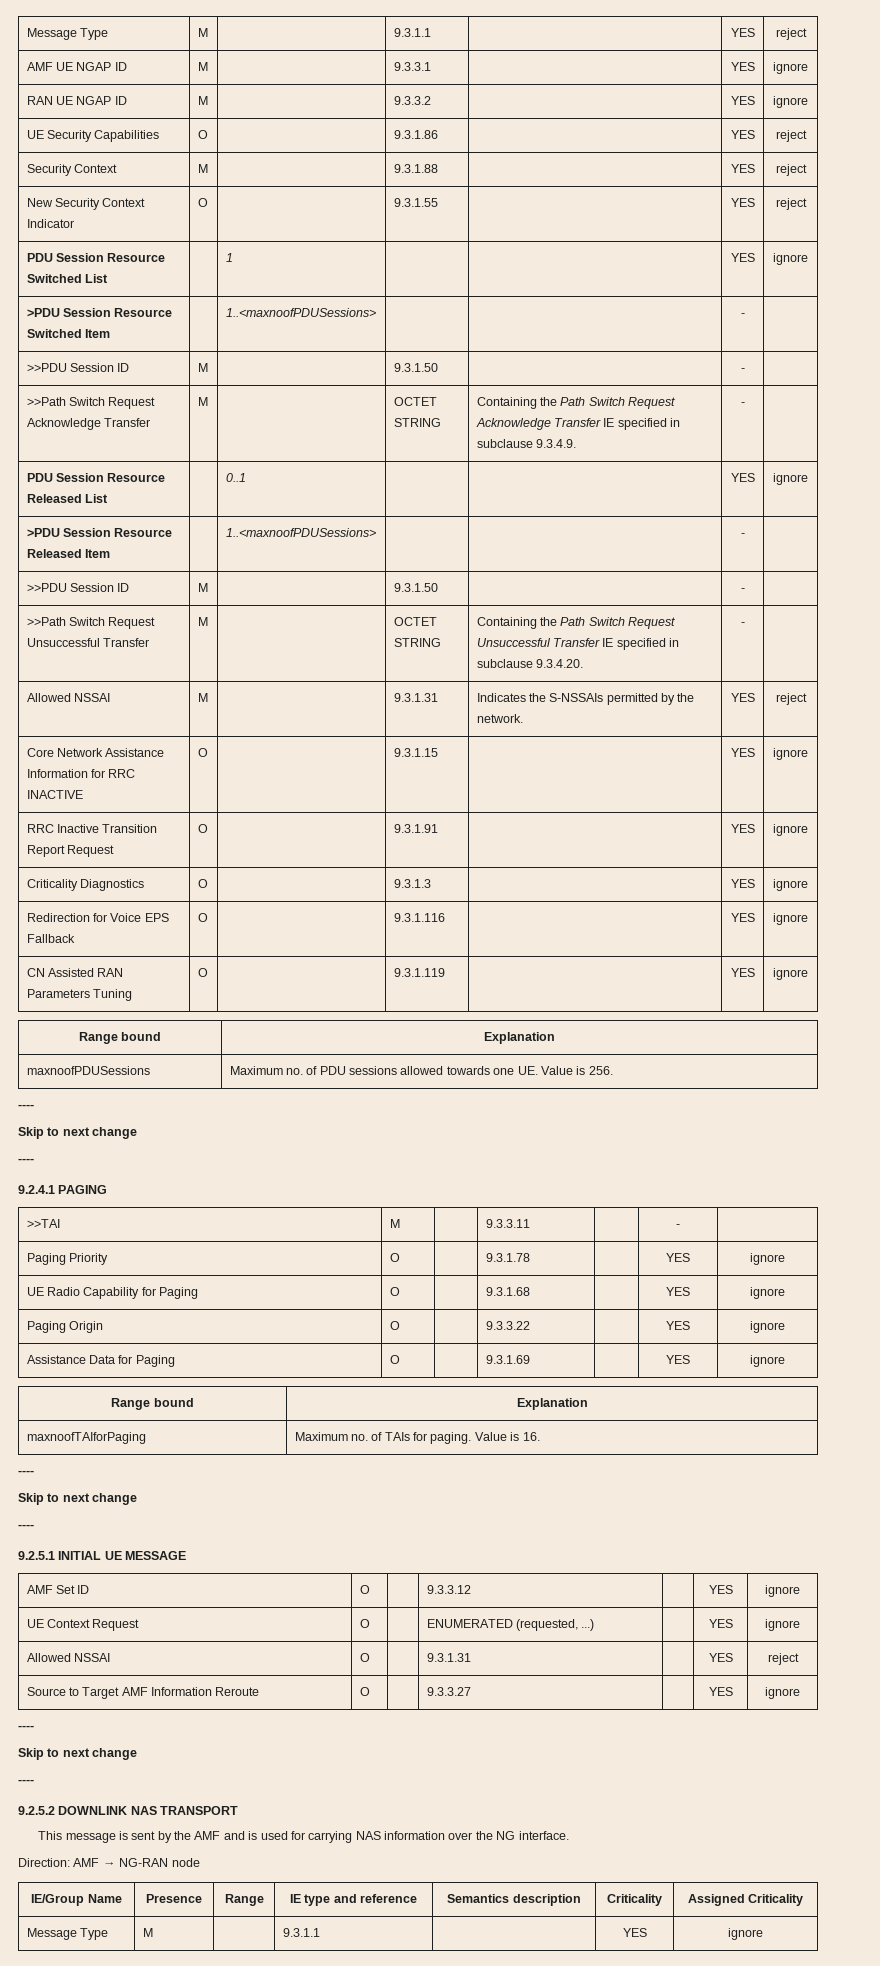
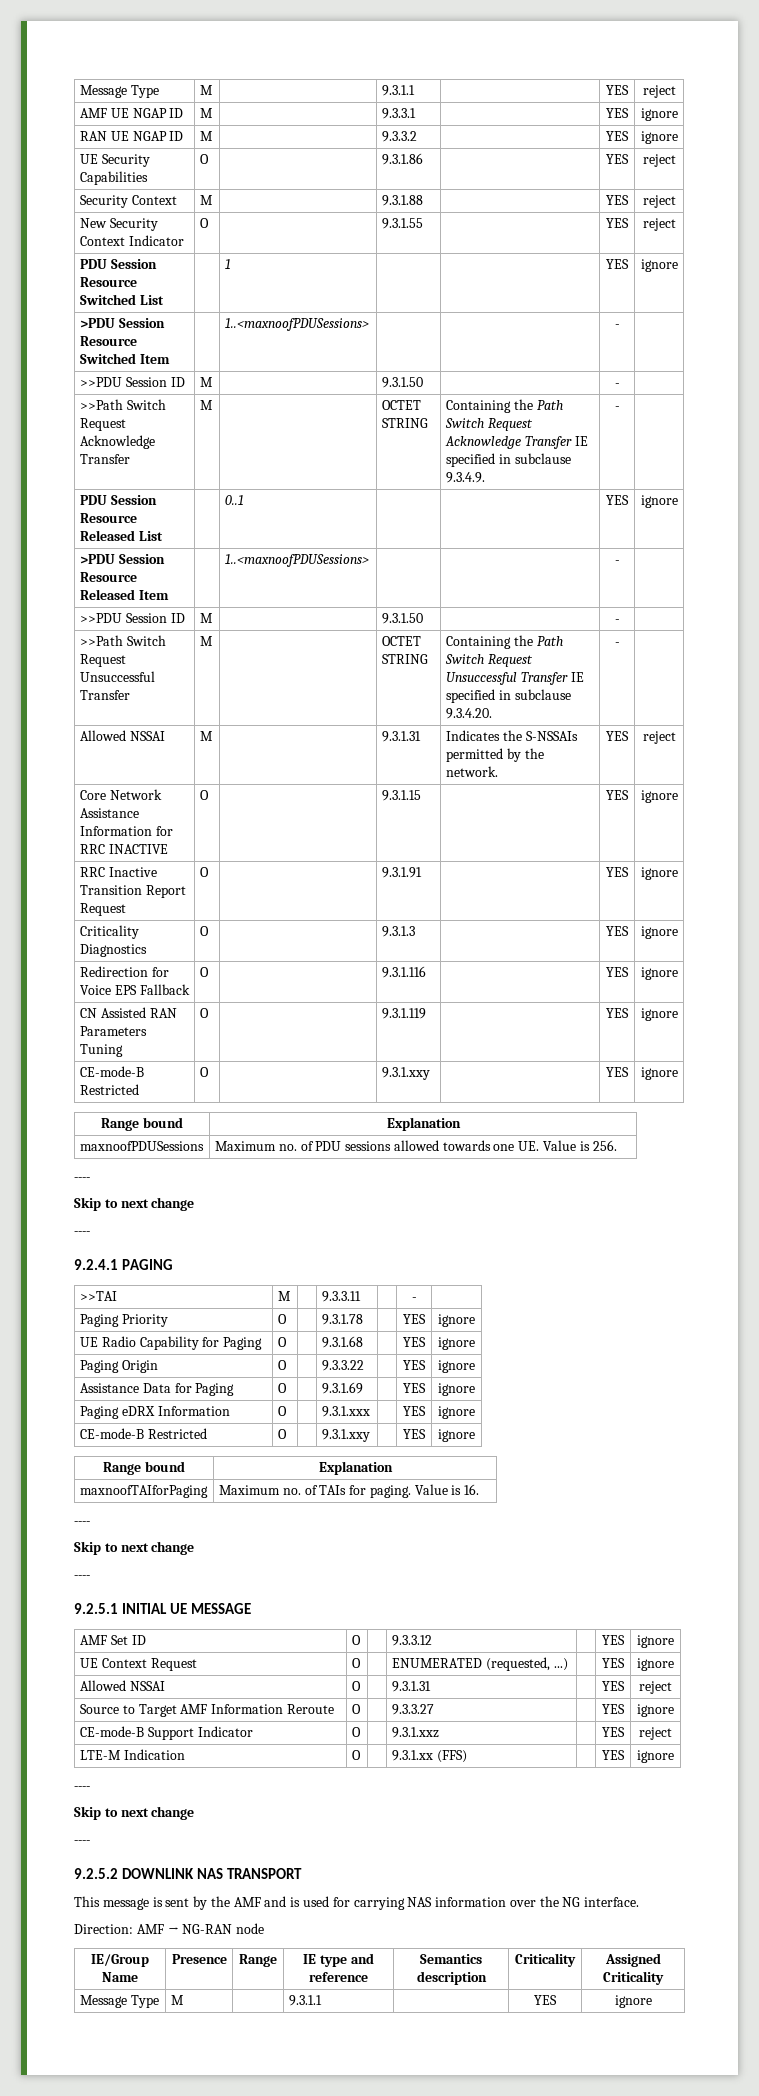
  CN Assisted RAN Parameters Tuning | O | | 9.3.1.119 | | YES | ignore
+ CE-mode-B Restricted | O | | 9.3.1.xxy | | YES | ignore
+ Paging eDRX Information | O | | 9.3.1.xxx | | YES | ignore
+ CE-mode-B Restricted | O | | 9.3.1.xxy | | YES | ignore
+ CE-mode-B Support Indicator | O | | 9.3.1.xxz | | YES | reject
+ LTE-M Indication | O | | 9.3.1.xx (FFS) | | YES | ignore

